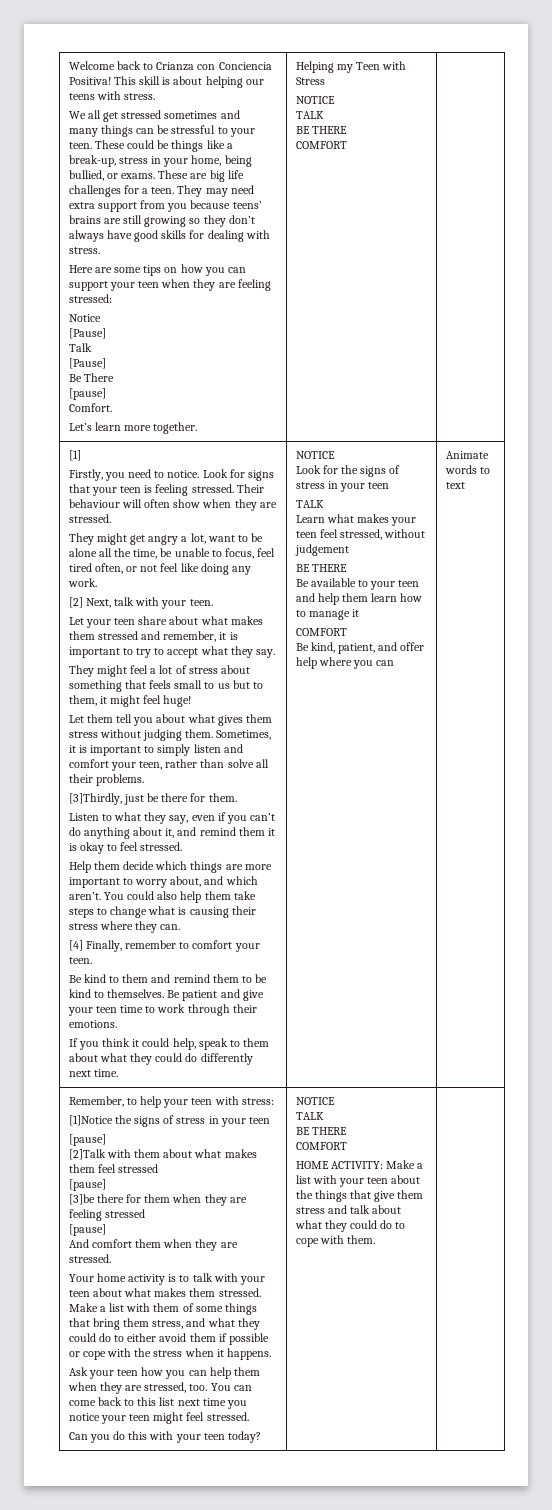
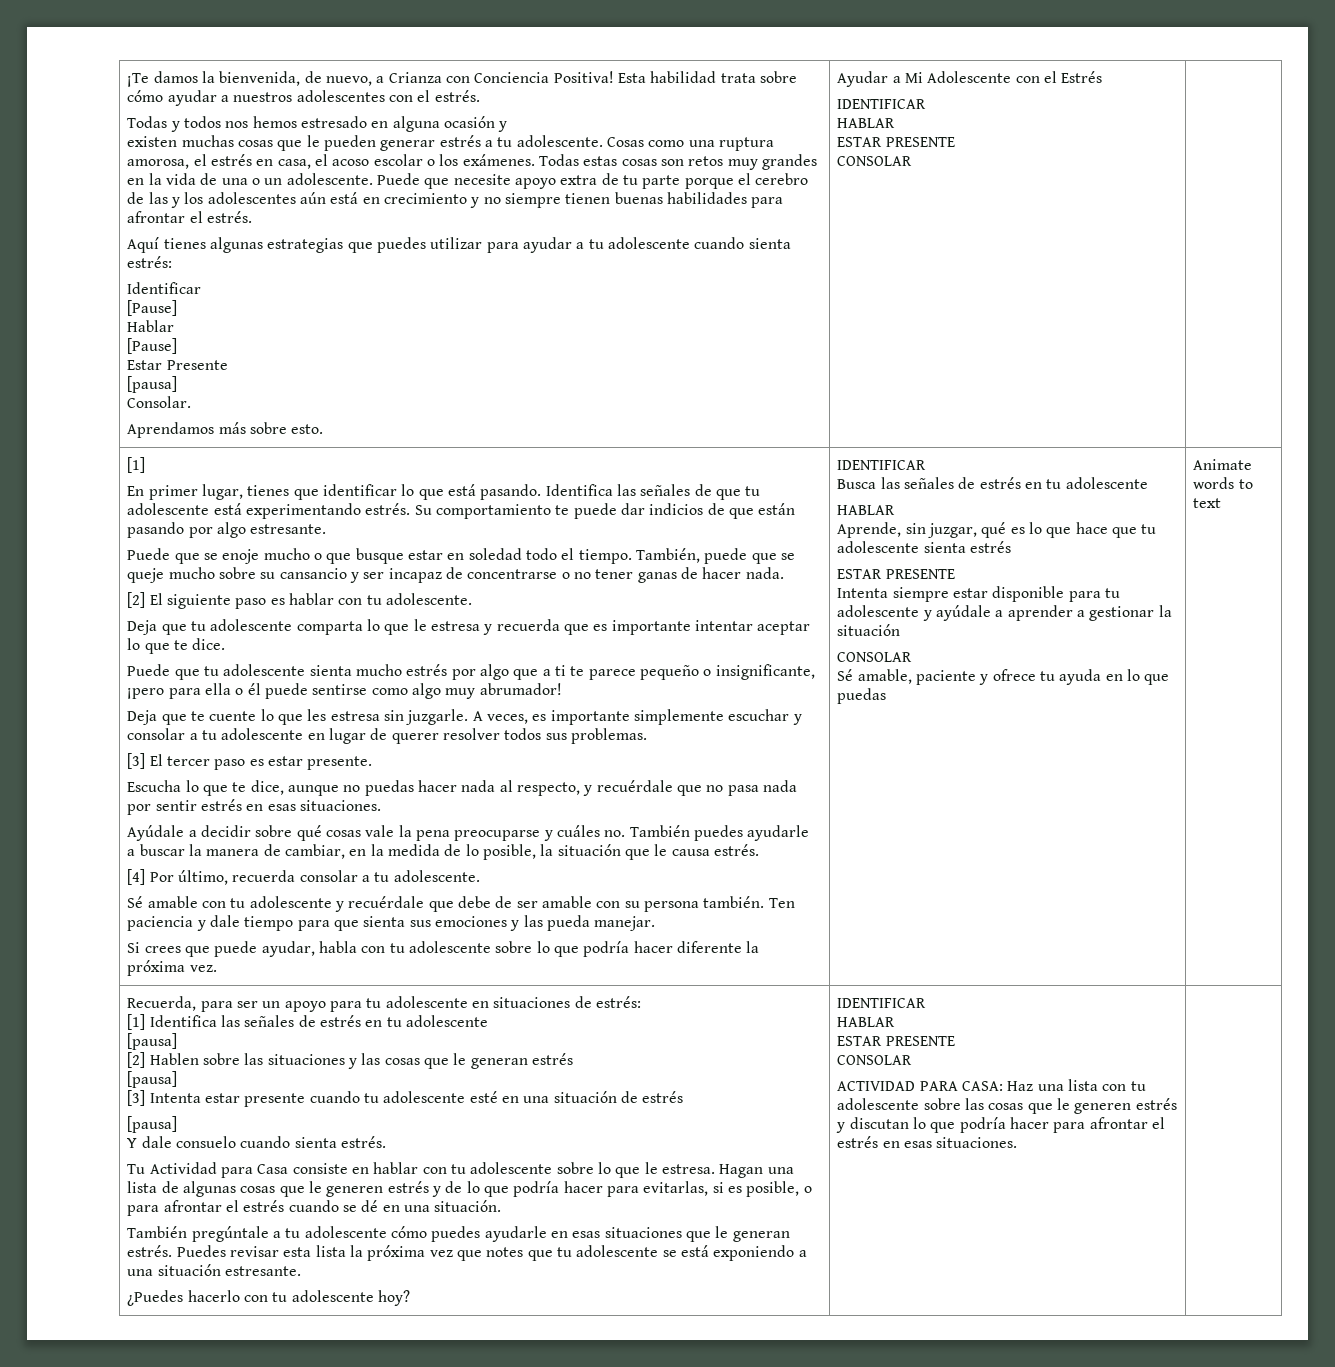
- Welcome back to Crianza con Conciencia Positiva! This skill is about helping our teens with stress.
- We all get stressed sometimes and
- many things can be stressful to your teen. These could be things like a break-up, stress in your home, being bullied, or exams. These are big life challenges for a teen. They may need extra support from you because teens’ brains are still growing so they don’t always have good skills for dealing with stress.
- Here are some tips on how you can support your teen when they are feeling stressed:
- Notice
+ ¡Te damos la bienvenida, de nuevo, a Crianza con Conciencia Positiva! Esta habilidad trata sobre cómo ayudar a nuestros adolescentes con el estrés.
+ Todas y todos nos hemos estresado en alguna ocasión y
+ existen muchas cosas que le pueden generar estrés a tu adolescente. Cosas como una ruptura amorosa, el estrés en casa, el acoso escolar o los exámenes. Todas estas cosas son retos muy grandes en la vida de una o un adolescente. Puede que necesite apoyo extra de tu parte porque el cerebro de las y los adolescentes aún está en crecimiento y no siempre tienen buenas habilidades para afrontar el estrés.
+ Aquí tienes algunas estrategias que puedes utilizar para ayudar a tu adolescente cuando sienta estrés:
+ Identificar
  [Pause]
- Talk
+ Hablar
  [Pause]
- Be There
- [pause]
- Comfort.
- Let’s learn more together. | Helping my Teen with Stress
- NOTICE
- TALK
- BE THERE
- COMFORT |
+ Estar Presente
+ [pausa]
+ Consolar.
+ Aprendamos más sobre esto. | Ayudar a Mi Adolescente con el Estrés
+ IDENTIFICAR
+ HABLAR
+ ESTAR PRESENTE
+ CONSOLAR |
  [1]
- Firstly, you need to notice. Look for signs that your teen is feeling stressed. Their behaviour will often show when they are stressed.
- They might get angry a lot, want to be alone all the time, be unable to focus, feel tired often, or not feel like doing any work.
- [2] Next, talk with your teen.
- Let your teen share about what makes them stressed and remember, it is important to try to accept what they say.
- They might feel a lot of stress about something that feels small to us but to them, it might feel huge!
- Let them tell you about what gives them stress without judging them. Sometimes, it is important to simply listen and comfort your teen, rather than solve all their problems.
- [3]Thirdly, just be there for them.
- Listen to what they say, even if you can’t do anything about it, and remind them it is okay to feel stressed.
- Help them decide which things are more important to worry about, and which aren’t. You could also help them take steps to change what is causing their stress where they can.
- [4] Finally, remember to comfort your teen.
- Be kind to them and remind them to be kind to themselves. Be patient and give your teen time to work through their emotions.
- If you think it could help, speak to them about what they could do differently next time. | NOTICE
- Look for the signs of stress in your teen
- TALK
- Learn what makes your teen feel stressed, without judgement
- BE THERE
- Be available to your teen and help them learn how to manage it
- COMFORT
- Be kind, patient, and offer help where you can | Animate words to text
- Remember, to help your teen with stress:
- [1]Notice the signs of stress in your teen
- [pause]
- [2]Talk with them about what makes them feel stressed
- [pause]
- [3]be there for them when they are feeling stressed
- [pause]
- And comfort them when they are stressed.
- Your home activity is to talk with your teen about what makes them stressed. Make a list with them of some things that bring them stress, and what they could do to either avoid them if possible or cope with the stress when it happens.
- Ask your teen how you can help them when they are stressed, too. You can come back to this list next time you notice your teen might feel stressed.
- Can you do this with your teen today? | NOTICE
- TALK
- BE THERE
- COMFORT
- HOME ACTIVITY: Make a list with your teen about the things that give them stress and talk about what they could do to cope with them.
+ En primer lugar, tienes que identificar lo que está pasando. Identifica las señales de que tu adolescente está experimentando estrés. Su comportamiento te puede dar indicios de que están pasando por algo estresante.
+ Puede que se enoje mucho o que busque estar en soledad todo el tiempo. También, puede que se queje mucho sobre su cansancio y ser incapaz de concentrarse o no tener ganas de hacer nada.
+ [2] El siguiente paso es hablar con tu adolescente.
+ Deja que tu adolescente comparta lo que le estresa y recuerda que es importante intentar aceptar lo que te dice.
+ Puede que tu adolescente sienta mucho estrés por algo que a ti te parece pequeño o insignificante, ¡pero para ella o él puede sentirse como algo muy abrumador!
+ Deja que te cuente lo que les estresa sin juzgarle. A veces, es importante simplemente escuchar y consolar a tu adolescente en lugar de querer resolver todos sus problemas.
+ [3] El tercer paso es estar presente.
+ Escucha lo que te dice, aunque no puedas hacer nada al respecto, y recuérdale que no pasa nada por sentir estrés en esas situaciones.
+ Ayúdale a decidir sobre qué cosas vale la pena preocuparse y cuáles no. También puedes ayudarle a buscar la manera de cambiar, en la medida de lo posible, la situación que le causa estrés.
+ [4] Por último, recuerda consolar a tu adolescente.
+ Sé amable con tu adolescente y recuérdale que debe de ser amable con su persona también. Ten paciencia y dale tiempo para que sienta sus emociones y las pueda manejar.
+ Si crees que puede ayudar, habla con tu adolescente sobre lo que podría hacer diferente la próxima vez. | IDENTIFICAR
+ Busca las señales de estrés en tu adolescente
+ HABLAR
+ Aprende, sin juzgar, qué es lo que hace que tu adolescente sienta estrés
+ ESTAR PRESENTE
+ Intenta siempre estar disponible para tu adolescente y ayúdale a aprender a gestionar la situación
+ CONSOLAR
+ Sé amable, paciente y ofrece tu ayuda en lo que puedas | Animate words to text
+ Recuerda, para ser un apoyo para tu adolescente en situaciones de estrés:
+ [1] Identifica las señales de estrés en tu adolescente
+ [pausa]
+ [2] Hablen sobre las situaciones y las cosas que le generan estrés
+ [pausa]
+ [3] Intenta estar presente cuando tu adolescente esté en una situación de estrés
+ [pausa]
+ Y dale consuelo cuando sienta estrés.
+ Tu Actividad para Casa consiste en hablar con tu adolescente sobre lo que le estresa. Hagan una lista de algunas cosas que le generen estrés y de lo que podría hacer para evitarlas, si es posible, o para afrontar el estrés cuando se dé en una situación.
+ También pregúntale a tu adolescente cómo puedes ayudarle en esas situaciones que le generan estrés. Puedes revisar esta lista la próxima vez que notes que tu adolescente se está exponiendo a una situación estresante.
+ ¿Puedes hacerlo con tu adolescente hoy? | IDENTIFICAR
+ HABLAR
+ ESTAR PRESENTE
+ CONSOLAR
+ ACTIVIDAD PARA CASA: Haz una lista con tu adolescente sobre las cosas que le generen estrés y discutan lo que podría hacer para afrontar el estrés en esas situaciones.

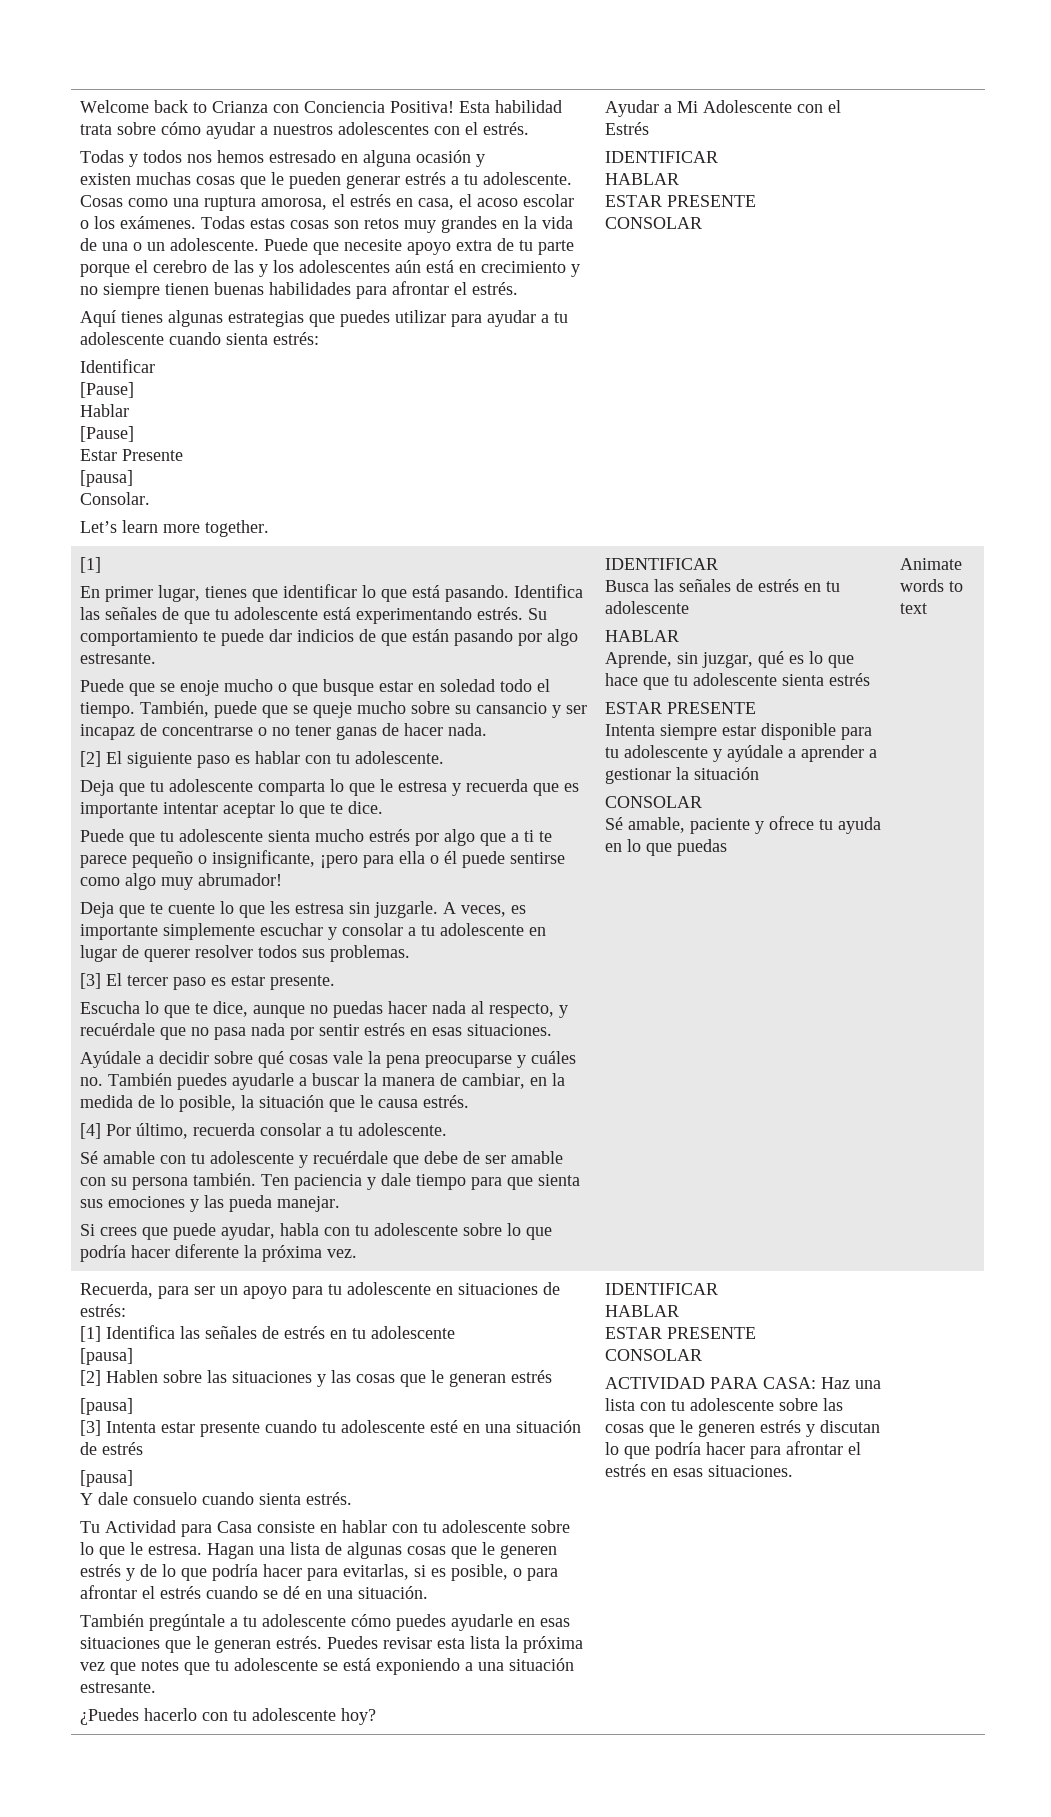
- ¡Te damos la bienvenida, de nuevo, a Crianza con Conciencia Positiva!
+ Welcome back to Crianza con Conciencia Positiva!
- Aprendamos más sobre esto.
+ Let’s learn more together.

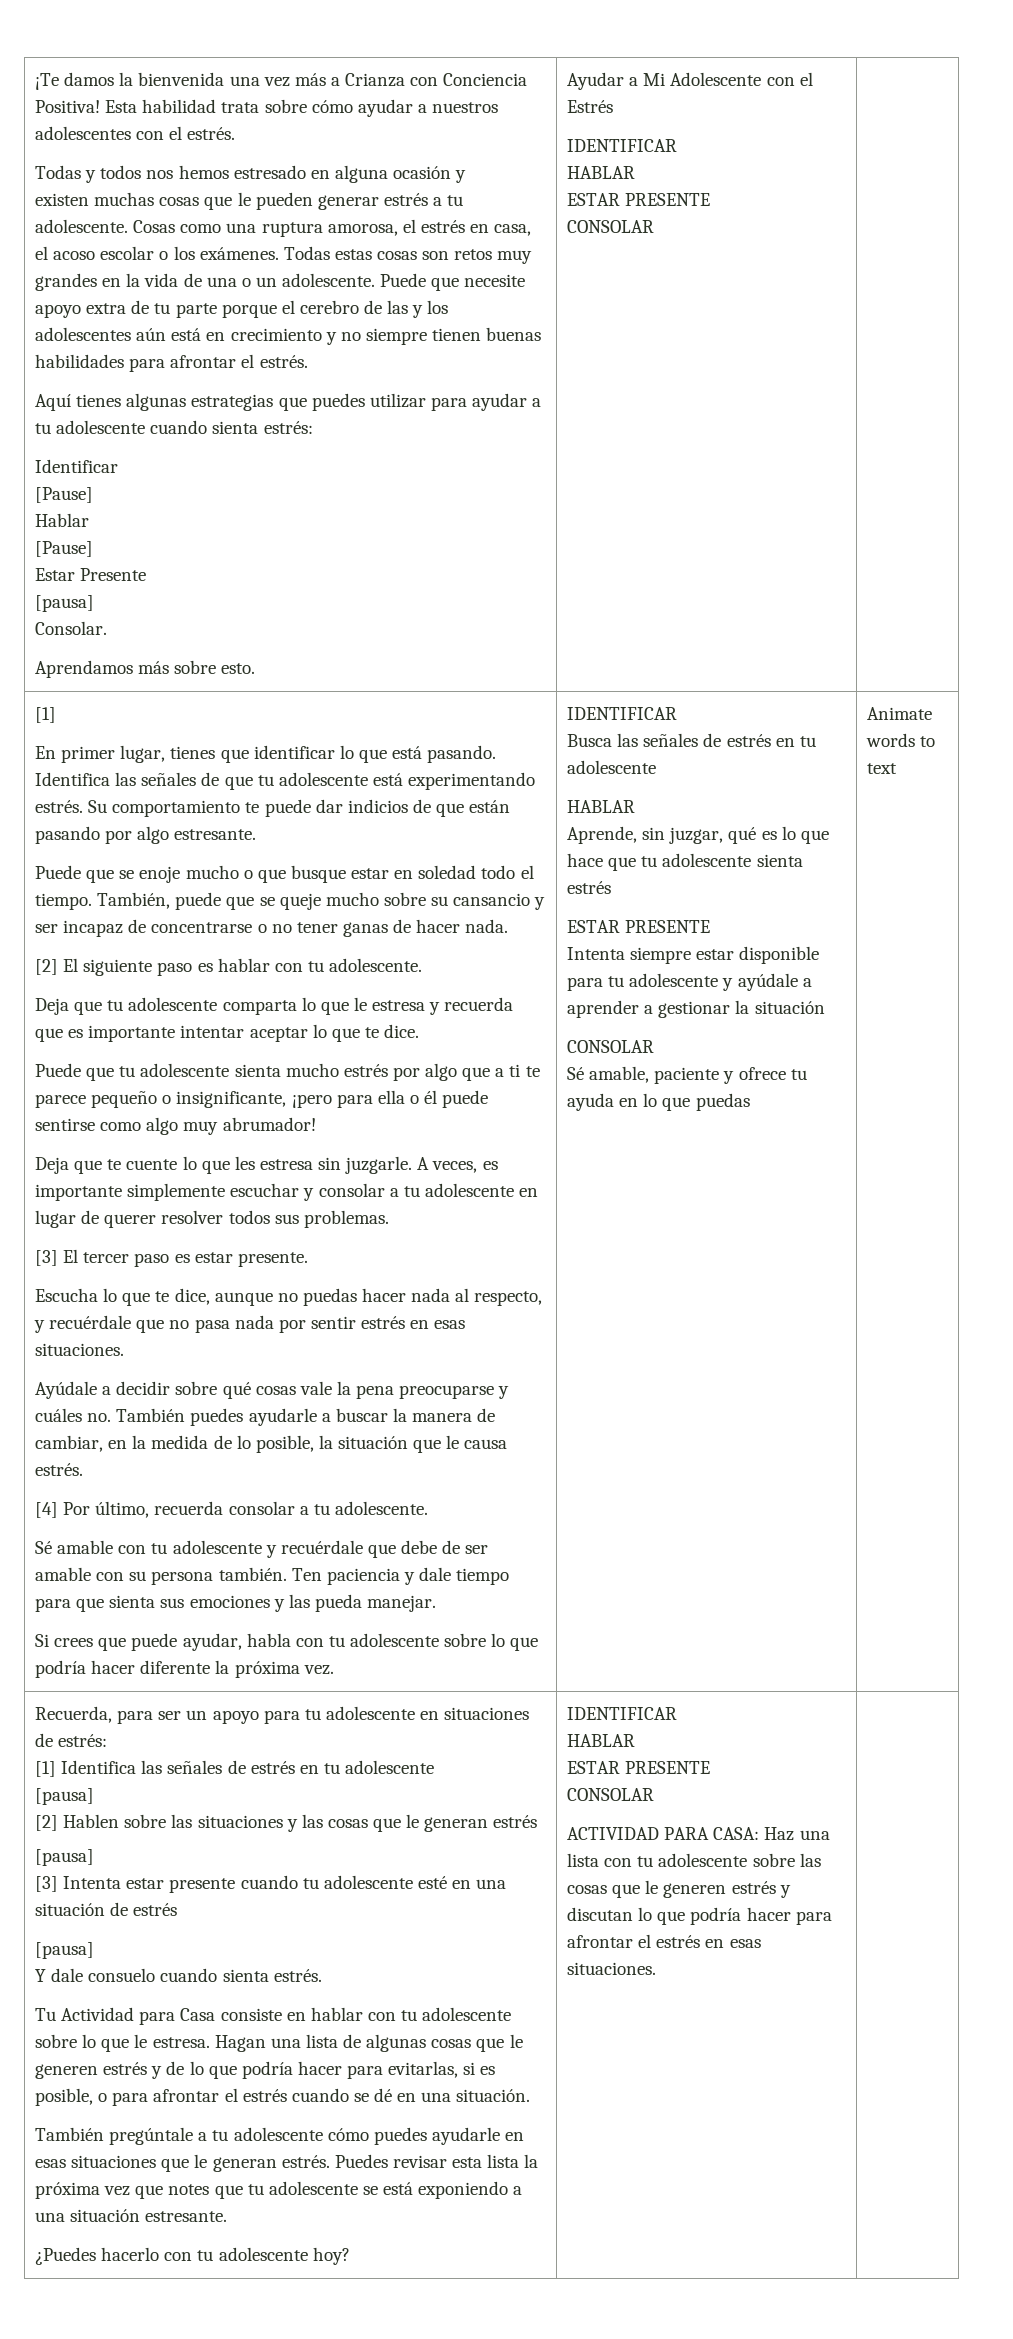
- Welcome back to Crianza con Conciencia Positiva!
+ ¡Te damos la bienvenida una vez más a Crianza con Conciencia Positiva!
- Let’s learn more together.
+ Aprendamos más sobre esto.

